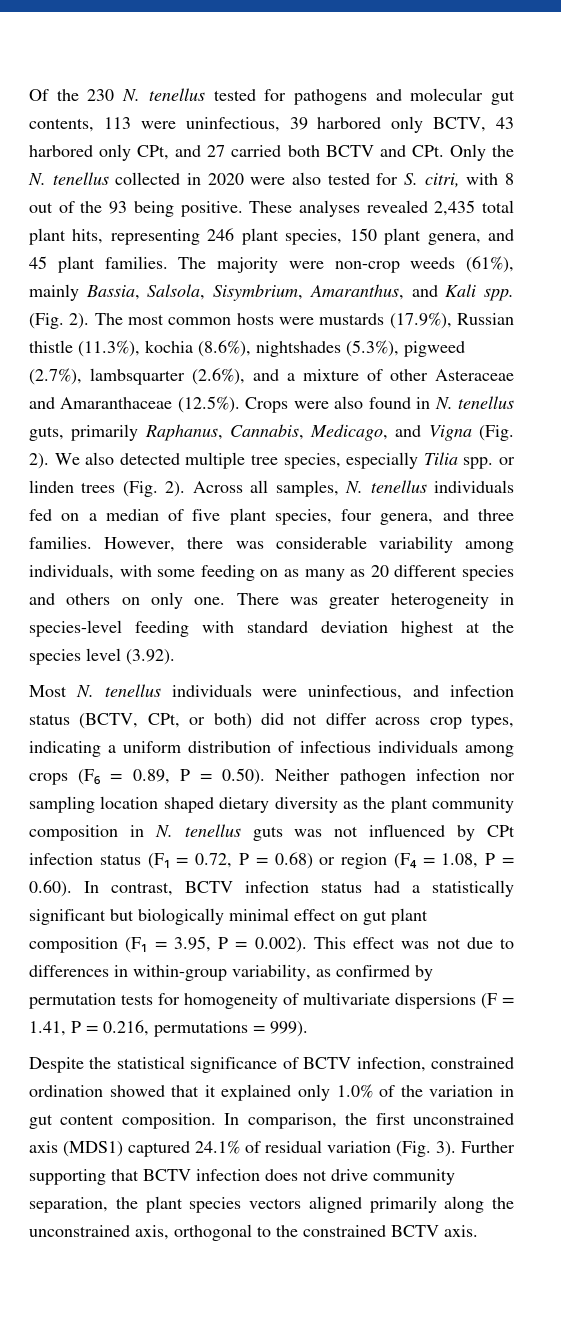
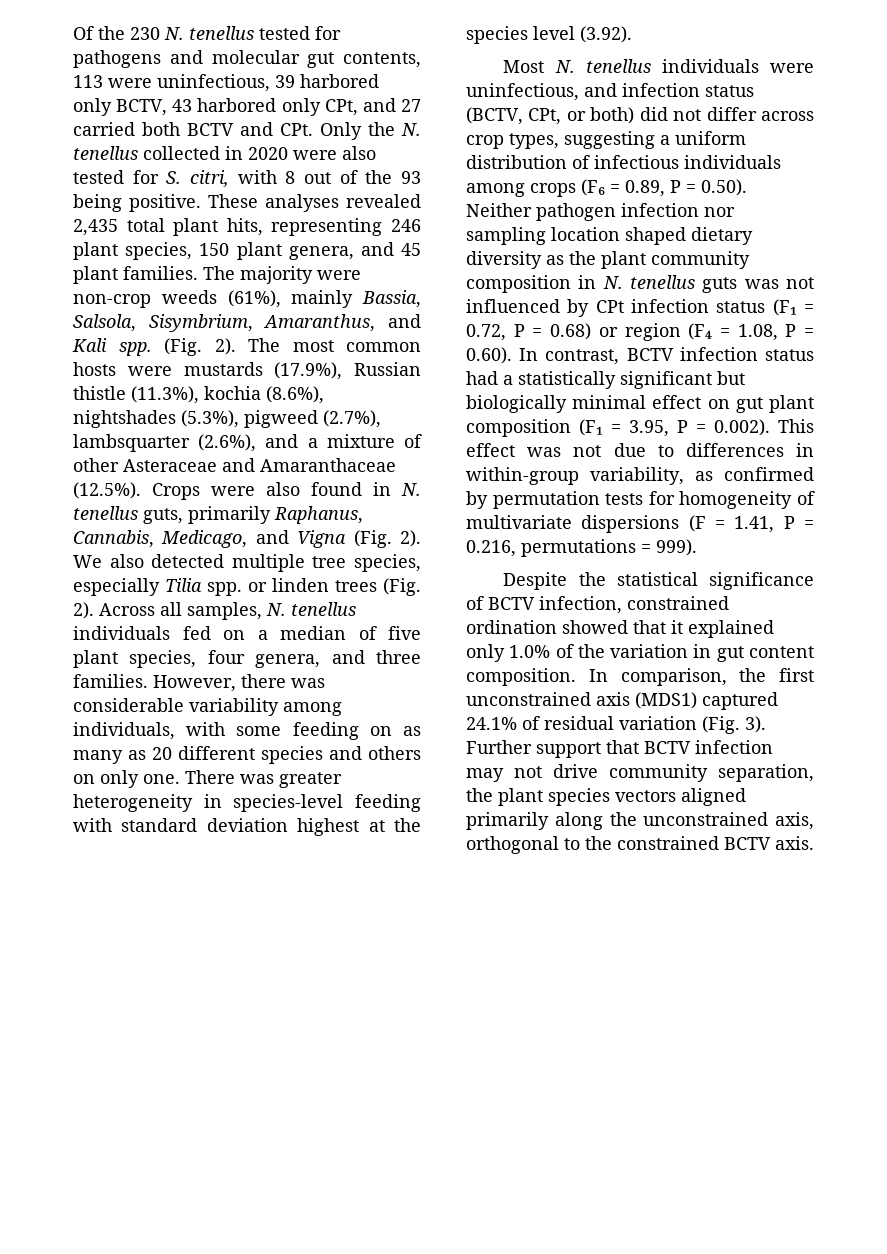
- Most N. tenellus individuals were uninfectious, and infection status (BCTV, CPt, or both) did not differ across crop types, indicating a uniform distribution of infectious individuals among crops (F₆ = 0.89, P = 0.50). Neither pathogen infection nor sampling location shaped dietary diversity as the plant community composition in N. tenellus guts was not influenced by CPt infection status (F₁ = 0.72, P = 0.68) or region (F₄ = 1.08, P = 0.60). In contrast, BCTV infection status had a statistically significant but biologically minimal effect on gut plant composition (F₁ = 3.95, P = 0.002). This effect was not due to differences in within-group variability, as confirmed by permutation tests for homogeneity of multivariate dispersions (F = 1.41, P = 0.216, permutations = 999).
+ Most N. tenellus individuals were uninfectious, and infection status (BCTV, CPt, or both) did not differ across crop types, suggesting a uniform distribution of infectious individuals among crops (F₆ = 0.89, P = 0.50). Neither pathogen infection nor sampling location shaped dietary diversity as the plant community composition in N. tenellus guts was not influenced by CPt infection status (F₁ = 0.72, P = 0.68) or region (F₄ = 1.08, P = 0.60). In contrast, BCTV infection status had a statistically significant but biologically minimal effect on gut plant composition (F₁ = 3.95, P = 0.002). This effect was not due to differences in within-group variability, as confirmed by permutation tests for homogeneity of multivariate dispersions (F = 1.41, P = 0.216, permutations = 999).
- Further supporting that BCTV infection does not drive community separation, the plant species vectors aligned primarily along the unconstrained axis, orthogonal to the constrained BCTV axis.
+ Further support that BCTV infection may not drive community separation, the plant species vectors aligned primarily along the unconstrained axis, orthogonal to the constrained BCTV axis.

